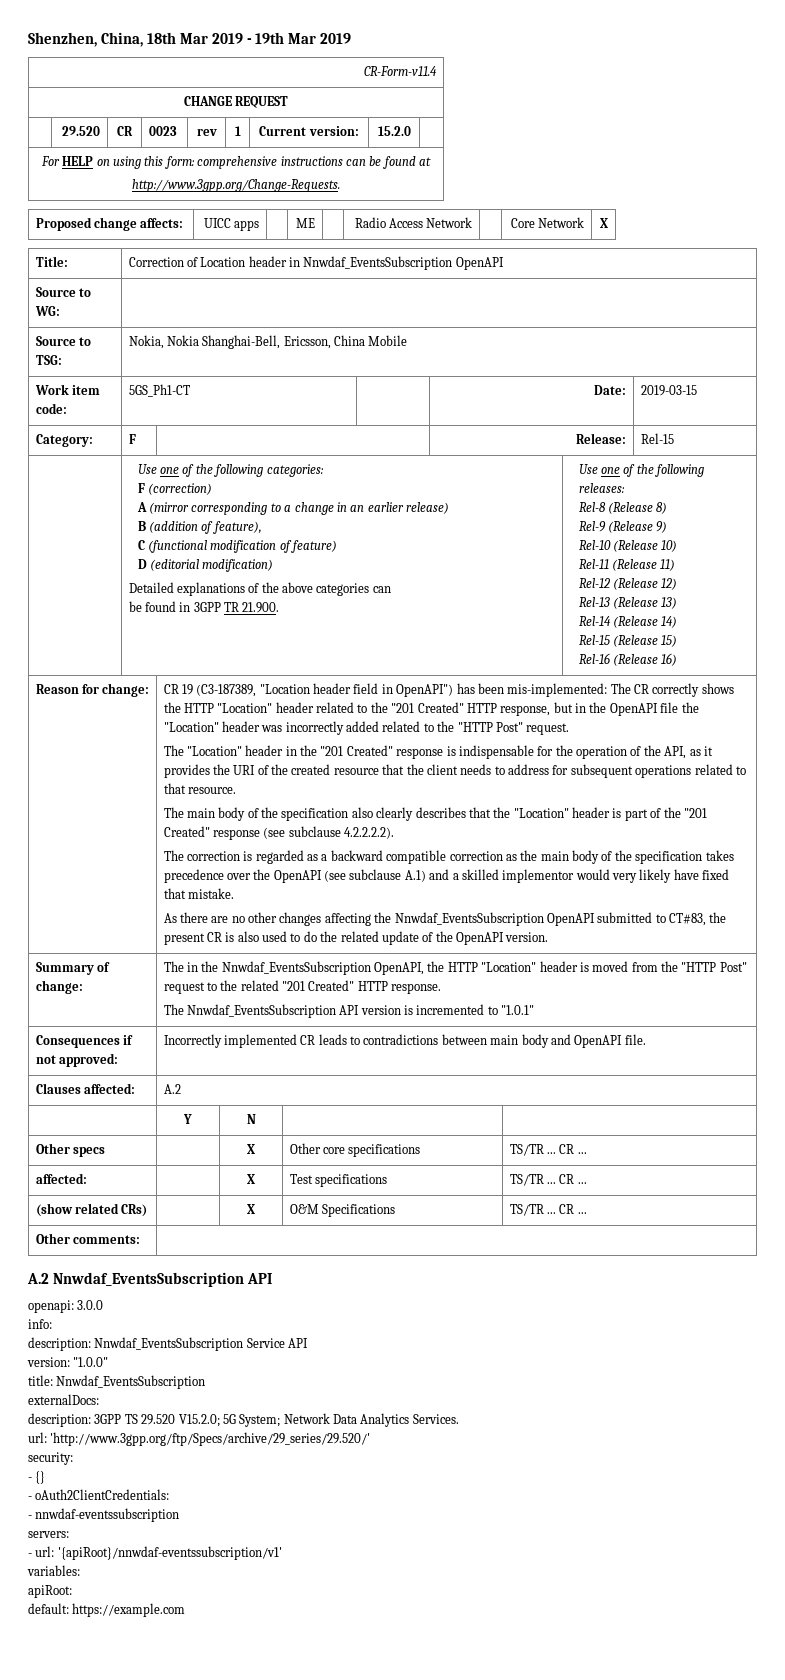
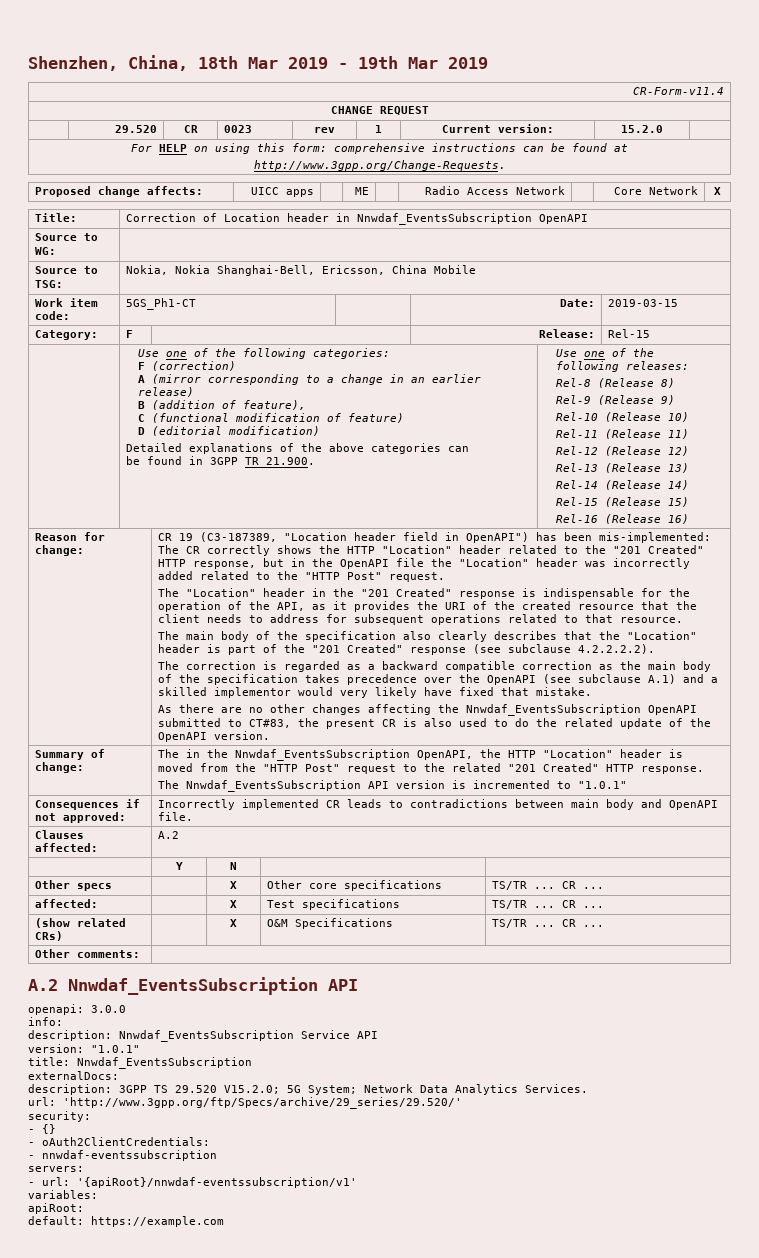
- version: "1.0.0"
+ version: "1.0.1"

